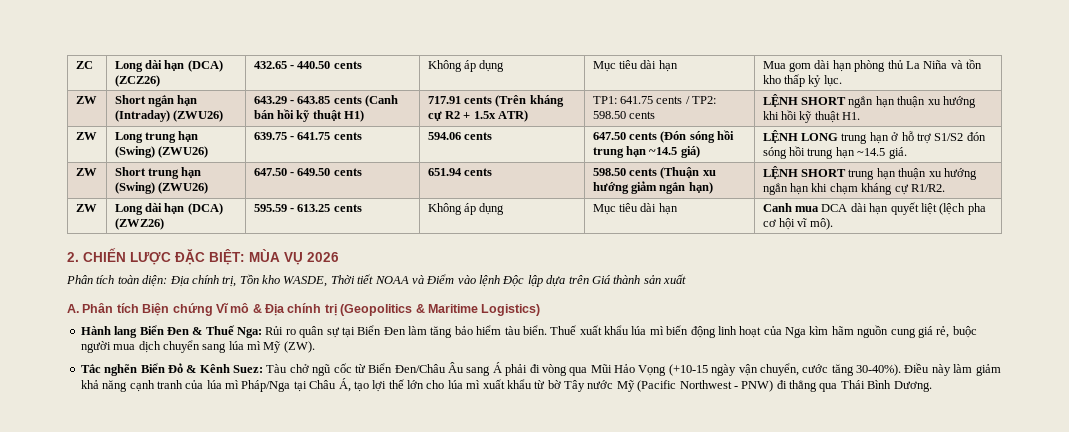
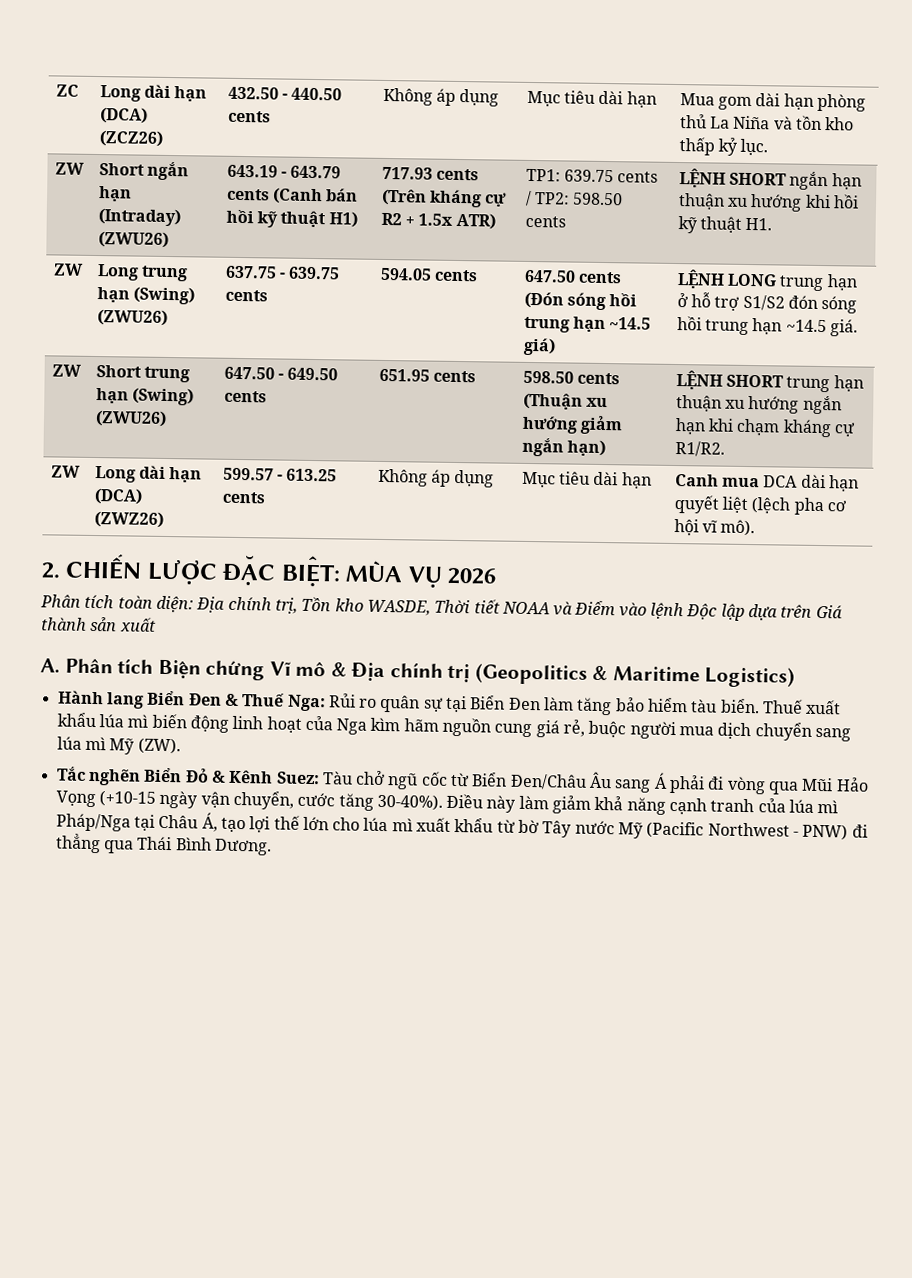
- ZC | Long dài hạn (DCA) (ZCZ26) | 432.65 - 440.50 cents | Không áp dụng | Mục tiêu dài hạn | Mua gom dài hạn phòng thủ La Niña và tồn kho thấp kỷ lục.
+ ZC | Long dài hạn (DCA) (ZCZ26) | 432.50 - 440.50 cents | Không áp dụng | Mục tiêu dài hạn | Mua gom dài hạn phòng thủ La Niña và tồn kho thấp kỷ lục.
- 643.29 - 643.85 cents (Canh bán hồi kỹ thuật H1)
+ 643.19 - 643.79 cents (Canh bán hồi kỹ thuật H1)
- 717.91 cents (Trên kháng cự R2 + 1.5x ATR)
+ 717.93 cents (Trên kháng cự R2 + 1.5x ATR)
- TP1: 641.75 cents / TP2: 598.50 cents
+ TP1: 639.75 cents / TP2: 598.50 cents
- ZW | Long trung hạn (Swing) (ZWU26) | 639.75 - 641.75 cents | 594.06 cents | 647.50 cents (Đón sóng hồi trung hạn ~14.5 giá) | LỆNH LONG trung hạn ở hỗ trợ S1/S2 đón sóng hồi trung hạn ~14.5 giá.
+ ZW | Long trung hạn (Swing) (ZWU26) | 637.75 - 639.75 cents | 594.05 cents | 647.50 cents (Đón sóng hồi trung hạn ~14.5 giá) | LỆNH LONG trung hạn ở hỗ trợ S1/S2 đón sóng hồi trung hạn ~14.5 giá.
- ZW | Short trung hạn (Swing) (ZWU26) | 647.50 - 649.50 cents | 651.94 cents | 598.50 cents (Thuận xu hướng giảm ngắn hạn) | LỆNH SHORT trung hạn thuận xu hướng ngắn hạn khi chạm kháng cự R1/R2.
+ ZW | Short trung hạn (Swing) (ZWU26) | 647.50 - 649.50 cents | 651.95 cents | 598.50 cents (Thuận xu hướng giảm ngắn hạn) | LỆNH SHORT trung hạn thuận xu hướng ngắn hạn khi chạm kháng cự R1/R2.
- ZW | Long dài hạn (DCA) (ZWZ26) | 595.59 - 613.25 cents | Không áp dụng | Mục tiêu dài hạn | Canh mua DCA dài hạn quyết liệt (lệch pha cơ hội vĩ mô).
+ ZW | Long dài hạn (DCA) (ZWZ26) | 599.57 - 613.25 cents | Không áp dụng | Mục tiêu dài hạn | Canh mua DCA dài hạn quyết liệt (lệch pha cơ hội vĩ mô).

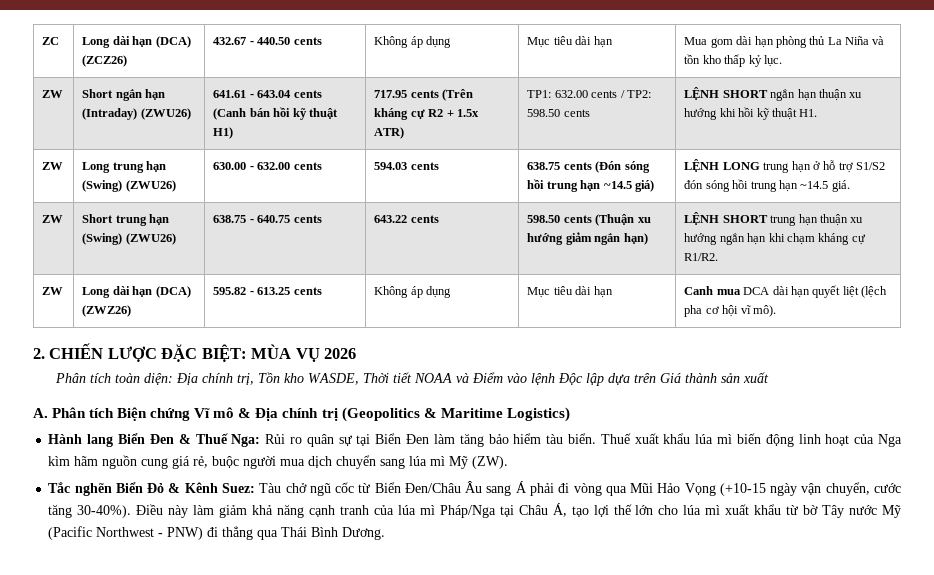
- ZC | Long dài hạn (DCA) (ZCZ26) | 432.50 - 440.50 cents | Không áp dụng | Mục tiêu dài hạn | Mua gom dài hạn phòng thủ La Niña và tồn kho thấp kỷ lục.
+ ZC | Long dài hạn (DCA) (ZCZ26) | 432.67 - 440.50 cents | Không áp dụng | Mục tiêu dài hạn | Mua gom dài hạn phòng thủ La Niña và tồn kho thấp kỷ lục.
- 643.19 - 643.79 cents (Canh bán hồi kỹ thuật H1)
+ 641.61 - 643.04 cents (Canh bán hồi kỹ thuật H1)
- 717.93 cents (Trên kháng cự R2 + 1.5x ATR)
+ 717.95 cents (Trên kháng cự R2 + 1.5x ATR)
- TP1: 639.75 cents / TP2: 598.50 cents
+ TP1: 632.00 cents / TP2: 598.50 cents
- ZW | Long trung hạn (Swing) (ZWU26) | 637.75 - 639.75 cents | 594.05 cents | 647.50 cents (Đón sóng hồi trung hạn ~14.5 giá) | LỆNH LONG trung hạn ở hỗ trợ S1/S2 đón sóng hồi trung hạn ~14.5 giá.
+ ZW | Long trung hạn (Swing) (ZWU26) | 630.00 - 632.00 cents | 594.03 cents | 638.75 cents (Đón sóng hồi trung hạn ~14.5 giá) | LỆNH LONG trung hạn ở hỗ trợ S1/S2 đón sóng hồi trung hạn ~14.5 giá.
- ZW | Short trung hạn (Swing) (ZWU26) | 647.50 - 649.50 cents | 651.95 cents | 598.50 cents (Thuận xu hướng giảm ngắn hạn) | LỆNH SHORT trung hạn thuận xu hướng ngắn hạn khi chạm kháng cự R1/R2.
+ ZW | Short trung hạn (Swing) (ZWU26) | 638.75 - 640.75 cents | 643.22 cents | 598.50 cents (Thuận xu hướng giảm ngắn hạn) | LỆNH SHORT trung hạn thuận xu hướng ngắn hạn khi chạm kháng cự R1/R2.
- ZW | Long dài hạn (DCA) (ZWZ26) | 599.57 - 613.25 cents | Không áp dụng | Mục tiêu dài hạn | Canh mua DCA dài hạn quyết liệt (lệch pha cơ hội vĩ mô).
+ ZW | Long dài hạn (DCA) (ZWZ26) | 595.82 - 613.25 cents | Không áp dụng | Mục tiêu dài hạn | Canh mua DCA dài hạn quyết liệt (lệch pha cơ hội vĩ mô).

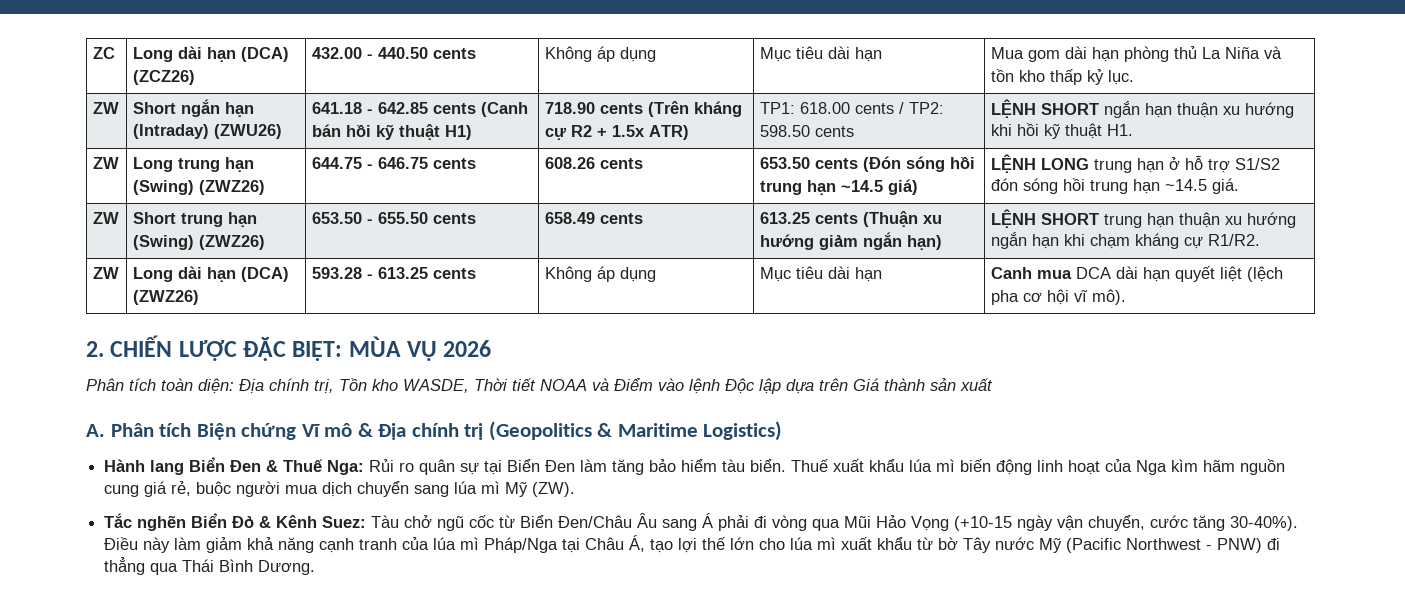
- ZC | Long dài hạn (DCA) (ZCZ26) | 432.67 - 440.50 cents | Không áp dụng | Mục tiêu dài hạn | Mua gom dài hạn phòng thủ La Niña và tồn kho thấp kỷ lục.
+ ZC | Long dài hạn (DCA) (ZCZ26) | 432.00 - 440.50 cents | Không áp dụng | Mục tiêu dài hạn | Mua gom dài hạn phòng thủ La Niña và tồn kho thấp kỷ lục.
- 641.61 - 643.04 cents (Canh bán hồi kỹ thuật H1)
+ 641.18 - 642.85 cents (Canh bán hồi kỹ thuật H1)
- 717.95 cents (Trên kháng cự R2 + 1.5x ATR)
+ 718.90 cents (Trên kháng cự R2 + 1.5x ATR)
- TP1: 632.00 cents / TP2: 598.50 cents
+ TP1: 618.00 cents / TP2: 598.50 cents
- ZW | Long trung hạn (Swing) (ZWU26) | 630.00 - 632.00 cents | 594.03 cents | 638.75 cents (Đón sóng hồi trung hạn ~14.5 giá) | LỆNH LONG trung hạn ở hỗ trợ S1/S2 đón sóng hồi trung hạn ~14.5 giá.
+ ZW | Long trung hạn (Swing) (ZWZ26) | 644.75 - 646.75 cents | 608.26 cents | 653.50 cents (Đón sóng hồi trung hạn ~14.5 giá) | LỆNH LONG trung hạn ở hỗ trợ S1/S2 đón sóng hồi trung hạn ~14.5 giá.
- ZW | Short trung hạn (Swing) (ZWU26) | 638.75 - 640.75 cents | 643.22 cents | 598.50 cents (Thuận xu hướng giảm ngắn hạn) | LỆNH SHORT trung hạn thuận xu hướng ngắn hạn khi chạm kháng cự R1/R2.
+ ZW | Short trung hạn (Swing) (ZWZ26) | 653.50 - 655.50 cents | 658.49 cents | 613.25 cents (Thuận xu hướng giảm ngắn hạn) | LỆNH SHORT trung hạn thuận xu hướng ngắn hạn khi chạm kháng cự R1/R2.
- ZW | Long dài hạn (DCA) (ZWZ26) | 595.82 - 613.25 cents | Không áp dụng | Mục tiêu dài hạn | Canh mua DCA dài hạn quyết liệt (lệch pha cơ hội vĩ mô).
+ ZW | Long dài hạn (DCA) (ZWZ26) | 593.28 - 613.25 cents | Không áp dụng | Mục tiêu dài hạn | Canh mua DCA dài hạn quyết liệt (lệch pha cơ hội vĩ mô).

